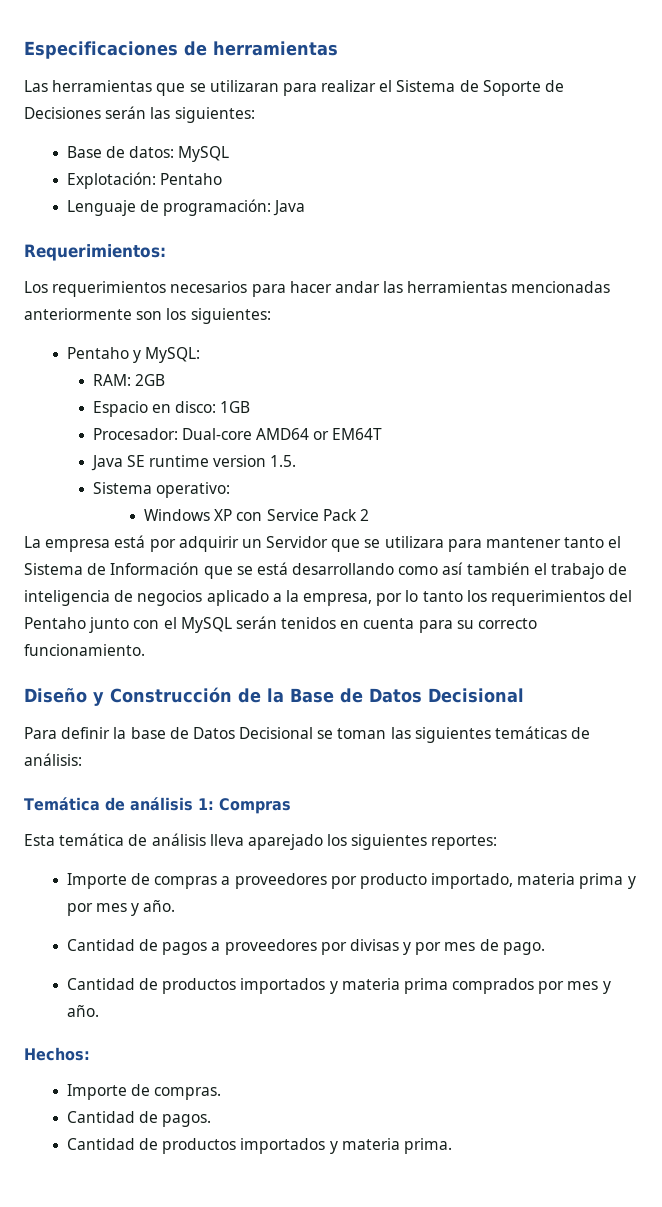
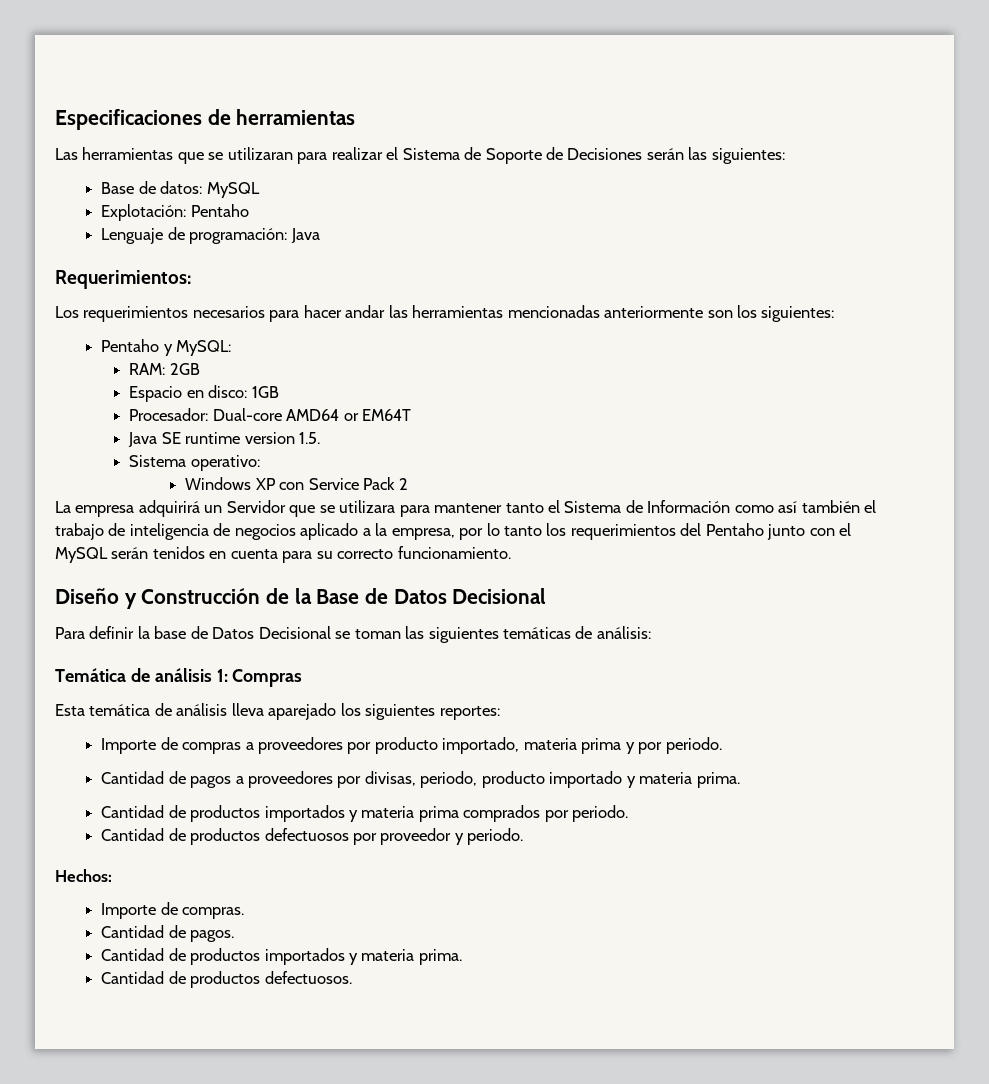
- La empresa está por adquirir un Servidor que se utilizara para mantener tanto el Sistema de Información que se está desarrollando como así también el trabajo de inteligencia de negocios aplicado a la empresa, por lo tanto los requerimientos del Pentaho junto con el MySQL serán tenidos en cuenta para su correcto funcionamiento.
+ La empresa adquirirá un Servidor que se utilizara para mantener tanto el Sistema de Información como así también el trabajo de inteligencia de negocios aplicado a la empresa, por lo tanto los requerimientos del Pentaho junto con el MySQL serán tenidos en cuenta para su correcto funcionamiento.
- Importe de compras a proveedores por producto importado, materia prima y por mes y año.
+ Importe de compras a proveedores por producto importado, materia prima y por periodo.
- Cantidad de pagos a proveedores por divisas y por mes de pago.
+ Cantidad de pagos a proveedores por divisas, periodo, producto importado y materia prima.
- Cantidad de productos importados y materia prima comprados por mes y año.
+ Cantidad de productos importados y materia prima comprados por periodo.
+ Cantidad de productos defectuosos por proveedor y periodo.
+ Cantidad de productos defectuosos.

